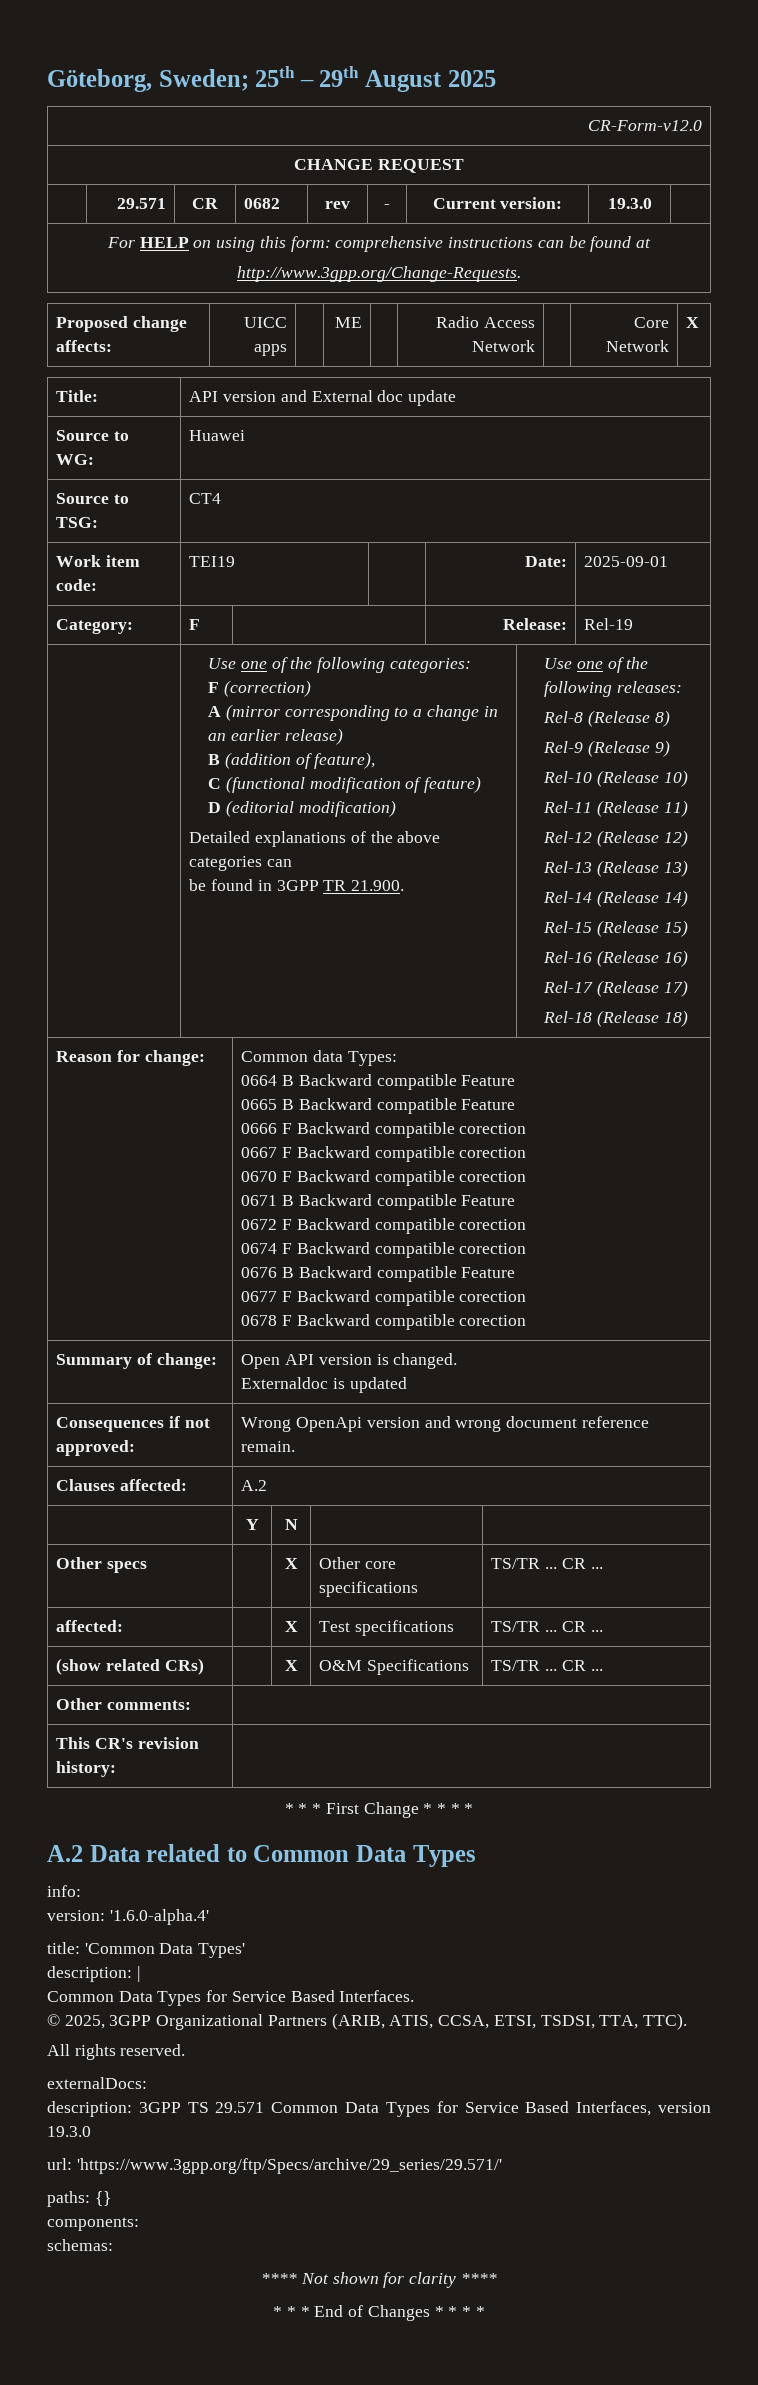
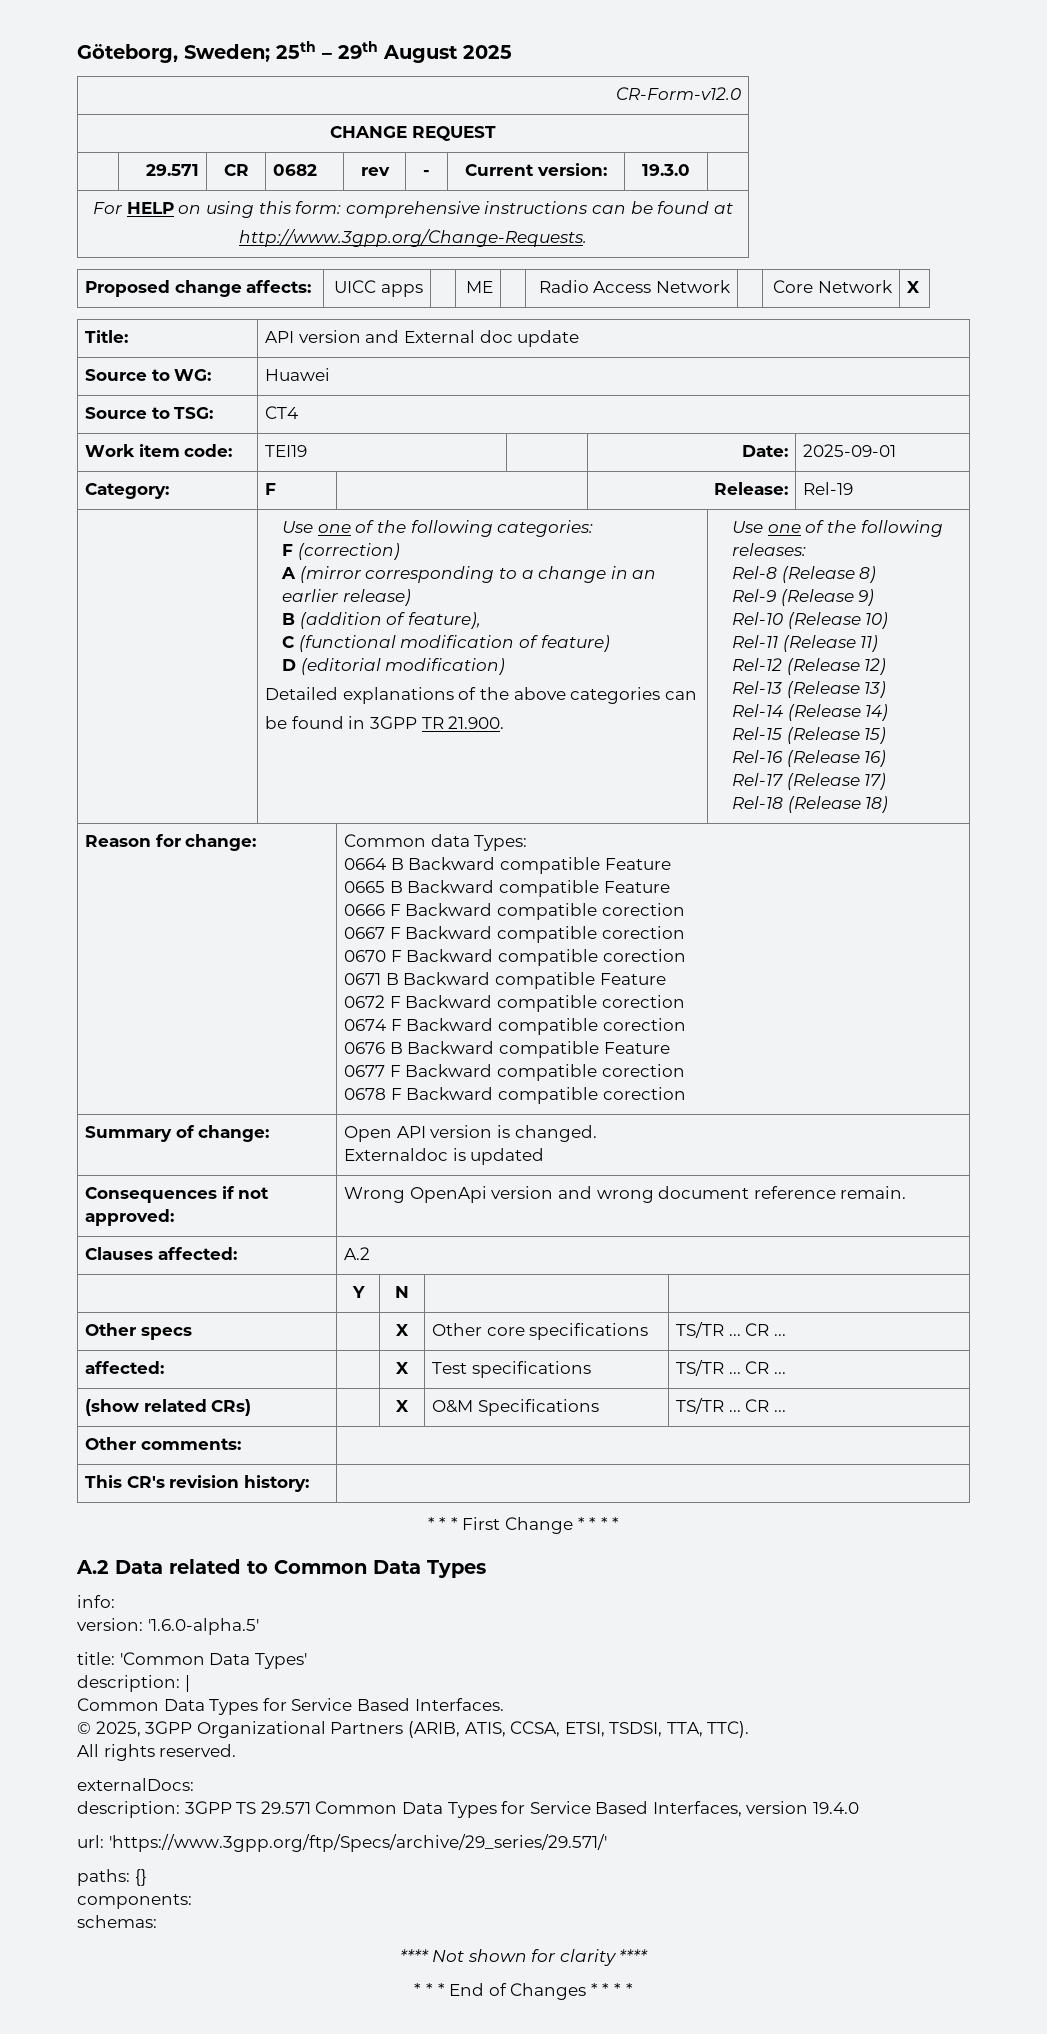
- version: '1.6.0-alpha.4'
+ version: '1.6.0-alpha.5'
- description: 3GPP TS 29.571 Common Data Types for Service Based Interfaces, version 19.3.0
+ description: 3GPP TS 29.571 Common Data Types for Service Based Interfaces, version 19.4.0

